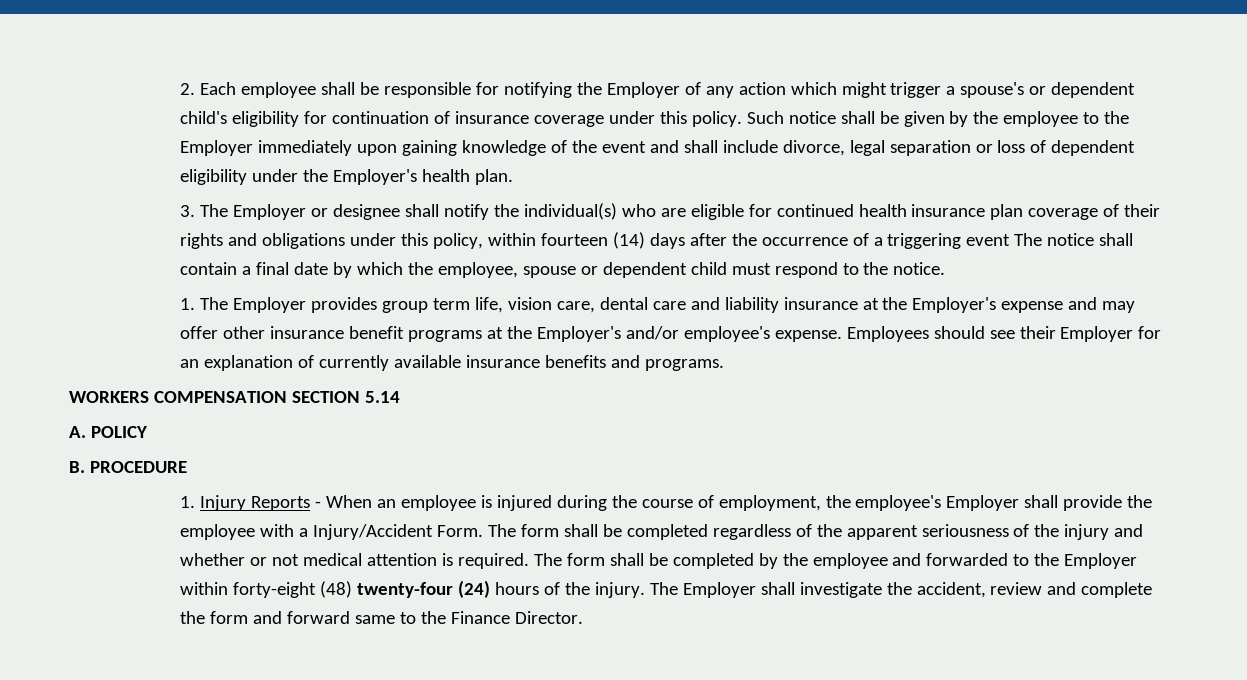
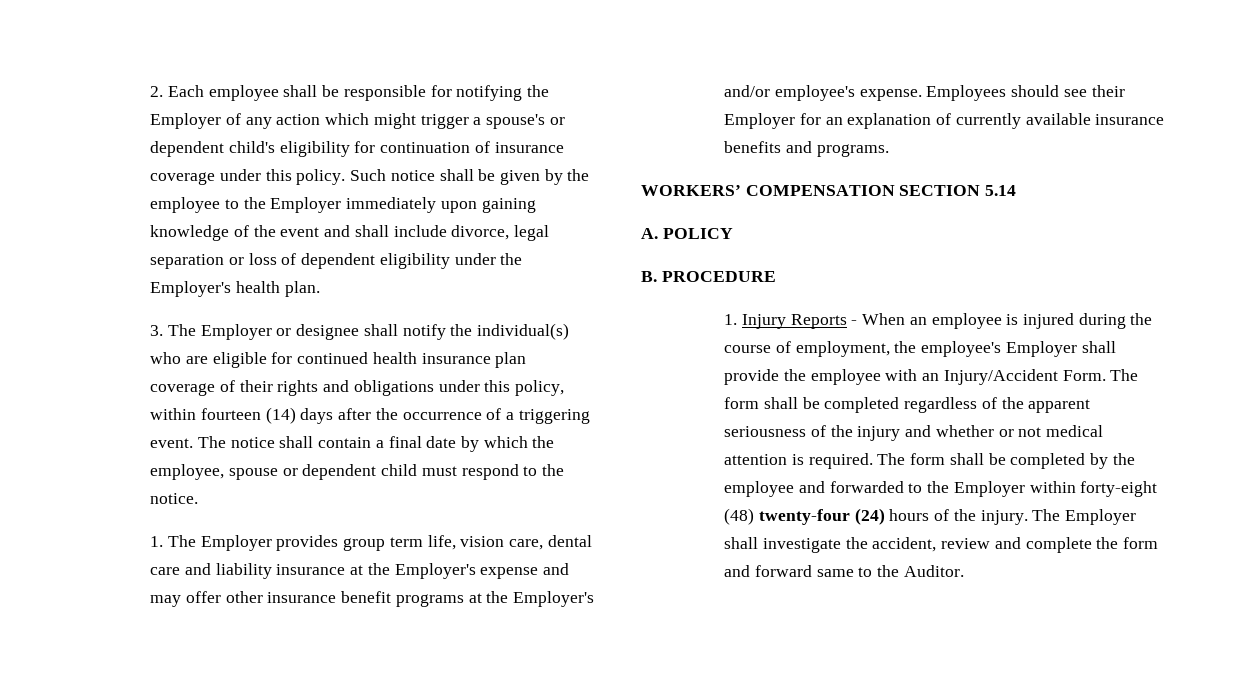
- 3. The Employer or designee shall notify the individual(s) who are eligible for continued health insurance plan coverage of their rights and obligations under this policy, within fourteen (14) days after the occurrence of a triggering event The notice shall contain a final date by which the employee, spouse or dependent child must respond to the notice.
+ 3. The Employer or designee shall notify the individual(s) who are eligible for continued health insurance plan coverage of their rights and obligations under this policy, within fourteen (14) days after the occurrence of a triggering event. The notice shall contain a final date by which the employee, spouse or dependent child must respond to the notice.
- WORKERS COMPENSATION SECTION 5.14
+ WORKERS’ COMPENSATION SECTION 5.14
- 1. Injury Reports - When an employee is injured during the course of employment, the employee's Employer shall provide the employee with a Injury/Accident Form.
+ 1. Injury Reports - When an employee is injured during the course of employment, the employee's Employer shall provide the employee with an Injury/Accident Form.
- The Employer shall investigate the accident, review and complete the form and forward same to the Finance Director.
+ The Employer shall investigate the accident, review and complete the form and forward same to the Auditor.

